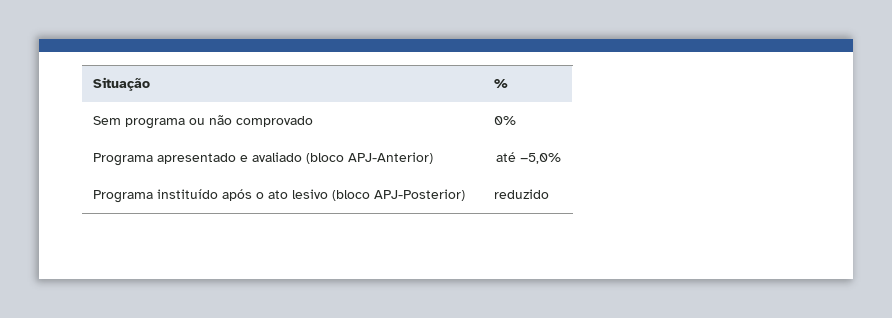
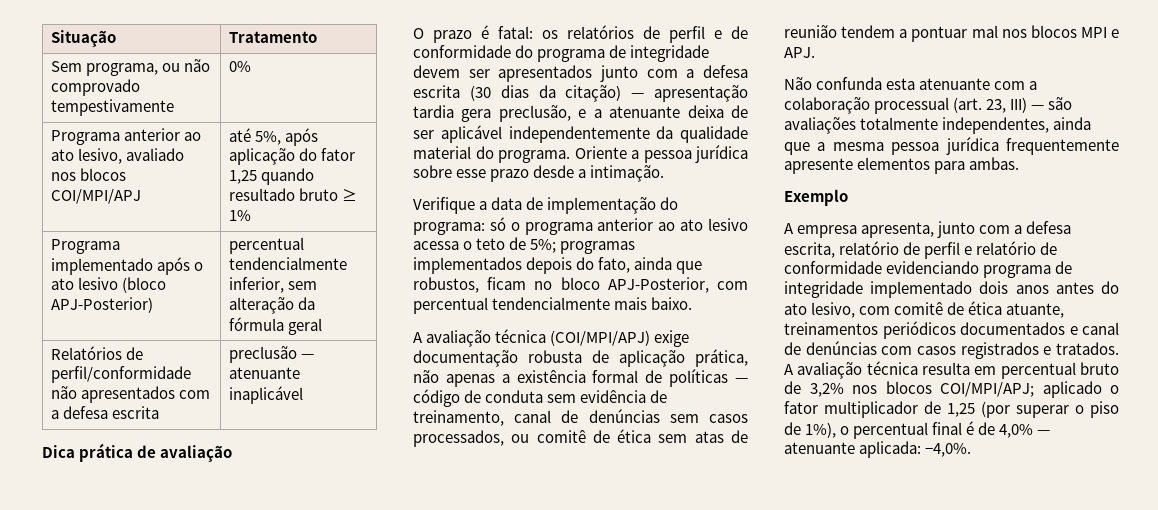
- Situação | %
+ Situação | Tratamento
- Sem programa ou não comprovado | 0%
+ Sem programa, ou não comprovado tempestivamente | 0%
- Programa apresentado e avaliado (bloco APJ-Anterior) | até −5,0%
- Programa instituído após o ato lesivo (bloco APJ-Posterior) | reduzido
+ Programa anterior ao ato lesivo, avaliado nos blocos COI/MPI/APJ | até 5%, após aplicação do fator 1,25 quando resultado bruto ≥ 1%
+ Programa implementado após o ato lesivo (bloco APJ-Posterior) | percentual tendencialmente inferior, sem alteração da fórmula geral
+ Relatórios de perfil/conformidade não apresentados com a defesa escrita | preclusão — atenuante inaplicável
+ Dica prática de avaliação
+ O prazo é fatal: os relatórios de perfil e de conformidade do programa de integridade devem ser apresentados junto com a defesa escrita (30 dias da citação) — apresentação tardia gera preclusão, e a atenuante deixa de ser aplicável independentemente da qualidade material do programa. Oriente a pessoa jurídica sobre esse prazo desde a intimação.
+ Verifique a data de implementação do programa: só o programa anterior ao ato lesivo acessa o teto de 5%; programas implementados depois do fato, ainda que robustos, ficam no bloco APJ-Posterior, com percentual tendencialmente mais baixo.
+ A avaliação técnica (COI/MPI/APJ) exige documentação robusta de aplicação prática, não apenas a existência formal de políticas — código de conduta sem evidência de treinamento, canal de denúncias sem casos processados, ou comitê de ética sem atas de reunião tendem a pontuar mal nos blocos MPI e APJ.
+ Não confunda esta atenuante com a colaboração processual (art. 23, III) — são avaliações totalmente independentes, ainda que a mesma pessoa jurídica frequentemente apresente elementos para ambas.
+ Exemplo
+ A empresa apresenta, junto com a defesa escrita, relatório de perfil e relatório de conformidade evidenciando programa de integridade implementado dois anos antes do ato lesivo, com comitê de ética atuante, treinamentos periódicos documentados e canal de denúncias com casos registrados e tratados. A avaliação técnica resulta em percentual bruto de 3,2% nos blocos COI/MPI/APJ; aplicado o fator multiplicador de 1,25 (por superar o piso de 1%), o percentual final é de 4,0% — atenuante aplicada: −4,0%.

